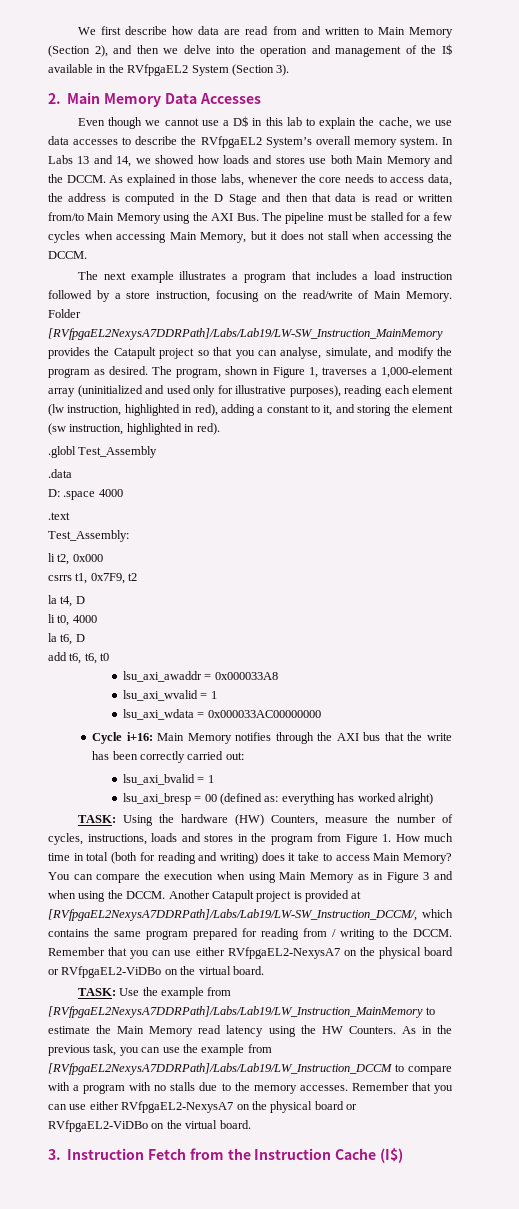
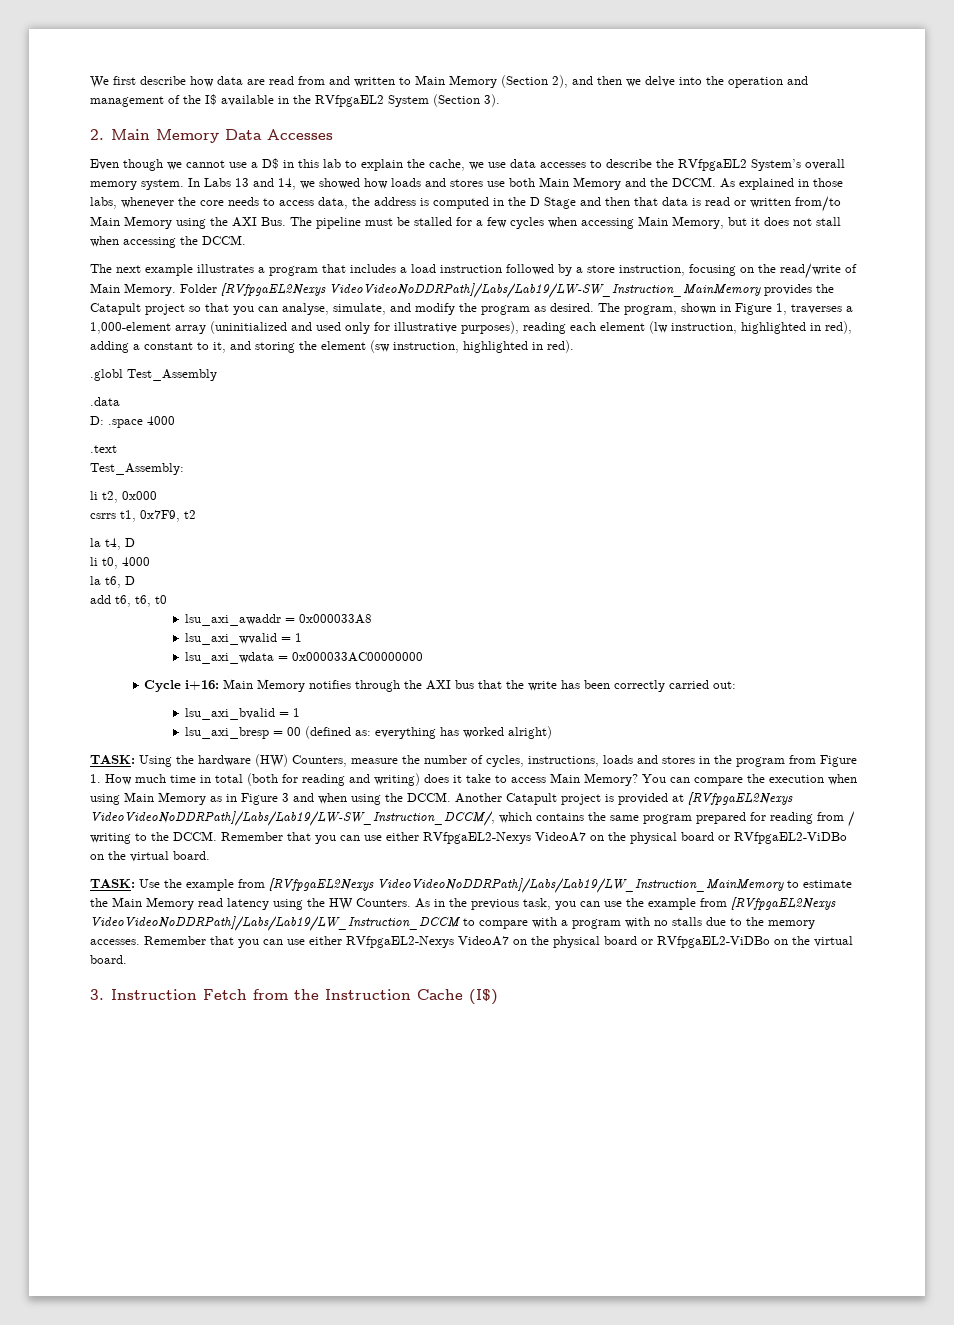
- Folder [RVfpgaEL2NexysA7DDRPath]/Labs/Lab19/LW-SW_Instruction_MainMemory provides the Catapult project so that you can analyse, simulate, and modify the program as desired.
+ Folder [RVfpgaEL2Nexys VideoVideoNoDDRPath]/Labs/Lab19/LW-SW_Instruction_MainMemory provides the Catapult project so that you can analyse, simulate, and modify the program as desired.
- Another Catapult project is provided at [RVfpgaEL2NexysA7DDRPath]/Labs/Lab19/LW-SW_Instruction_DCCM/, which contains the same program prepared for reading from / writing to the DCCM. Remember that you can use either RVfpgaEL2-NexysA7 on the physical board or RVfpgaEL2-ViDBo on the virtual board.
+ Another Catapult project is provided at [RVfpgaEL2Nexys VideoVideoNoDDRPath]/Labs/Lab19/LW-SW_Instruction_DCCM/, which contains the same program prepared for reading from / writing to the DCCM. Remember that you can use either RVfpgaEL2-Nexys VideoA7 on the physical board or RVfpgaEL2-ViDBo on the virtual board.
- TASK: Use the example from [RVfpgaEL2NexysA7DDRPath]/Labs/Lab19/LW_Instruction_MainMemory to estimate the Main Memory read latency using the HW Counters.
+ TASK: Use the example from [RVfpgaEL2Nexys VideoVideoNoDDRPath]/Labs/Lab19/LW_Instruction_MainMemory to estimate the Main Memory read latency using the HW Counters.
- As in the previous task, you can use the example from [RVfpgaEL2NexysA7DDRPath]/Labs/Lab19/LW_Instruction_DCCM to compare with a program with no stalls due to the memory accesses. Remember that you can use either RVfpgaEL2-NexysA7 on the physical board or RVfpgaEL2-ViDBo on the virtual board.
+ As in the previous task, you can use the example from [RVfpgaEL2Nexys VideoVideoNoDDRPath]/Labs/Lab19/LW_Instruction_DCCM to compare with a program with no stalls due to the memory accesses. Remember that you can use either RVfpgaEL2-Nexys VideoA7 on the physical board or RVfpgaEL2-ViDBo on the virtual board.

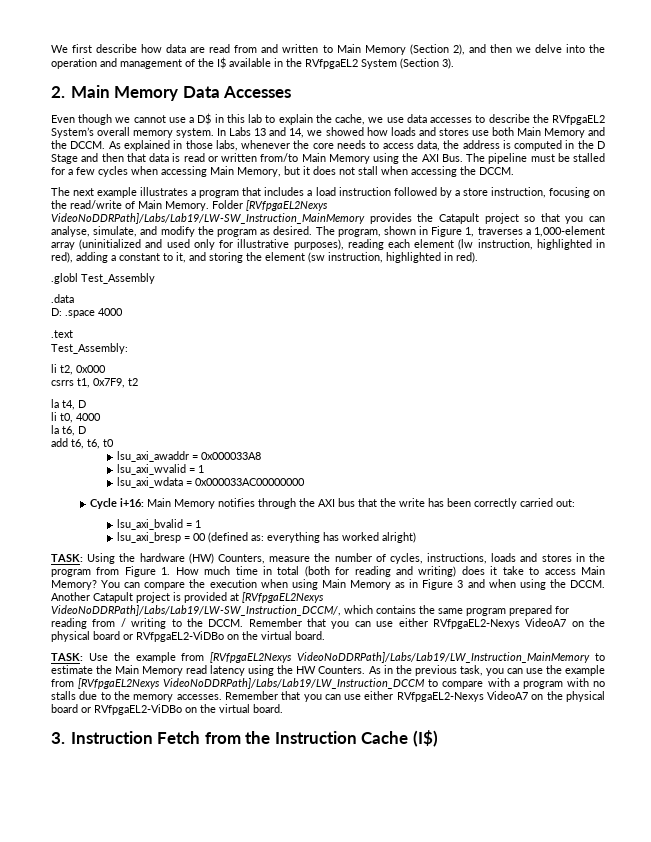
- Folder [RVfpgaEL2Nexys VideoVideoNoDDRPath]/Labs/Lab19/LW-SW_Instruction_MainMemory provides the Catapult project so that you can analyse, simulate, and modify the program as desired.
+ Folder [RVfpgaEL2Nexys VideoNoDDRPath]/Labs/Lab19/LW-SW_Instruction_MainMemory provides the Catapult project so that you can analyse, simulate, and modify the program as desired.
- Another Catapult project is provided at [RVfpgaEL2Nexys VideoVideoNoDDRPath]/Labs/Lab19/LW-SW_Instruction_DCCM/, which contains the same program prepared for reading from / writing to the DCCM.
+ Another Catapult project is provided at [RVfpgaEL2Nexys VideoNoDDRPath]/Labs/Lab19/LW-SW_Instruction_DCCM/, which contains the same program prepared for reading from / writing to the DCCM.
- TASK: Use the example from [RVfpgaEL2Nexys VideoVideoNoDDRPath]/Labs/Lab19/LW_Instruction_MainMemory to estimate the Main Memory read latency using the HW Counters.
+ TASK: Use the example from [RVfpgaEL2Nexys VideoNoDDRPath]/Labs/Lab19/LW_Instruction_MainMemory to estimate the Main Memory read latency using the HW Counters.
- As in the previous task, you can use the example from [RVfpgaEL2Nexys VideoVideoNoDDRPath]/Labs/Lab19/LW_Instruction_DCCM to compare with a program with no stalls due to the memory accesses.
+ As in the previous task, you can use the example from [RVfpgaEL2Nexys VideoNoDDRPath]/Labs/Lab19/LW_Instruction_DCCM to compare with a program with no stalls due to the memory accesses.

